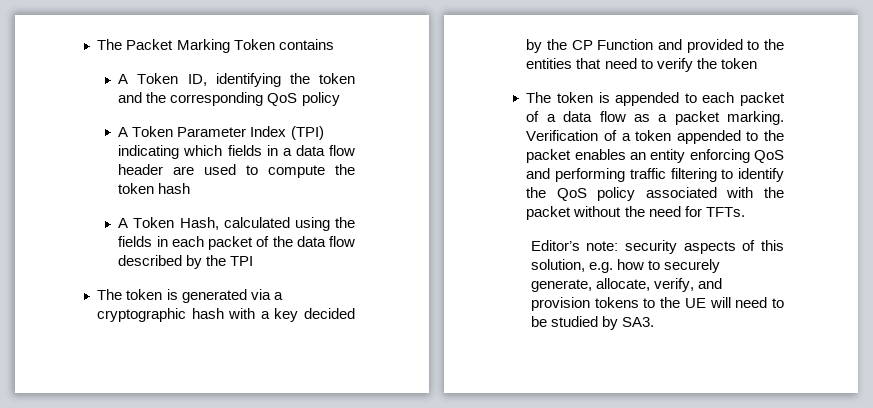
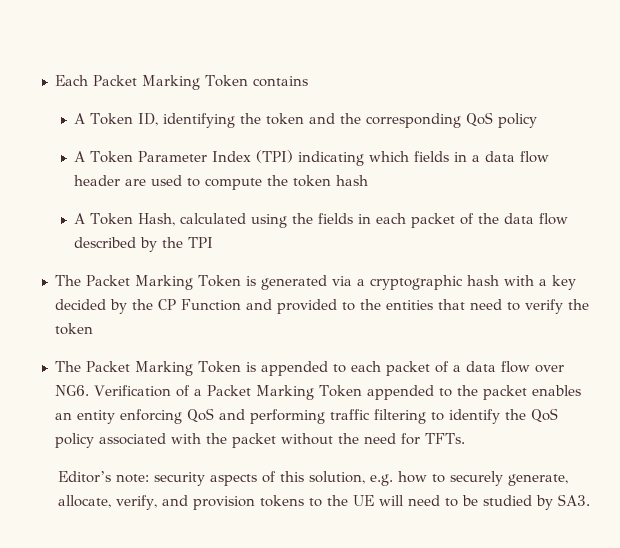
- The Packet Marking Token contains
+ Each Packet Marking Token contains
- The token is generated via a cryptographic hash with a key decided by the CP Function and provided to the entities that need to verify the token
+ The Packet Marking Token is generated via a cryptographic hash with a key decided by the CP Function and provided to the entities that need to verify the token
- The token is appended to each packet of a data flow as a packet marking. Verification of a token appended to the packet enables an entity enforcing QoS and performing traffic filtering to identify the QoS policy associated with the packet without the need for TFTs.
+ The Packet Marking Token is appended to each packet of a data flow over NG6. Verification of a Packet Marking Token appended to the packet enables an entity enforcing QoS and performing traffic filtering to identify the QoS policy associated with the packet without the need for TFTs.

